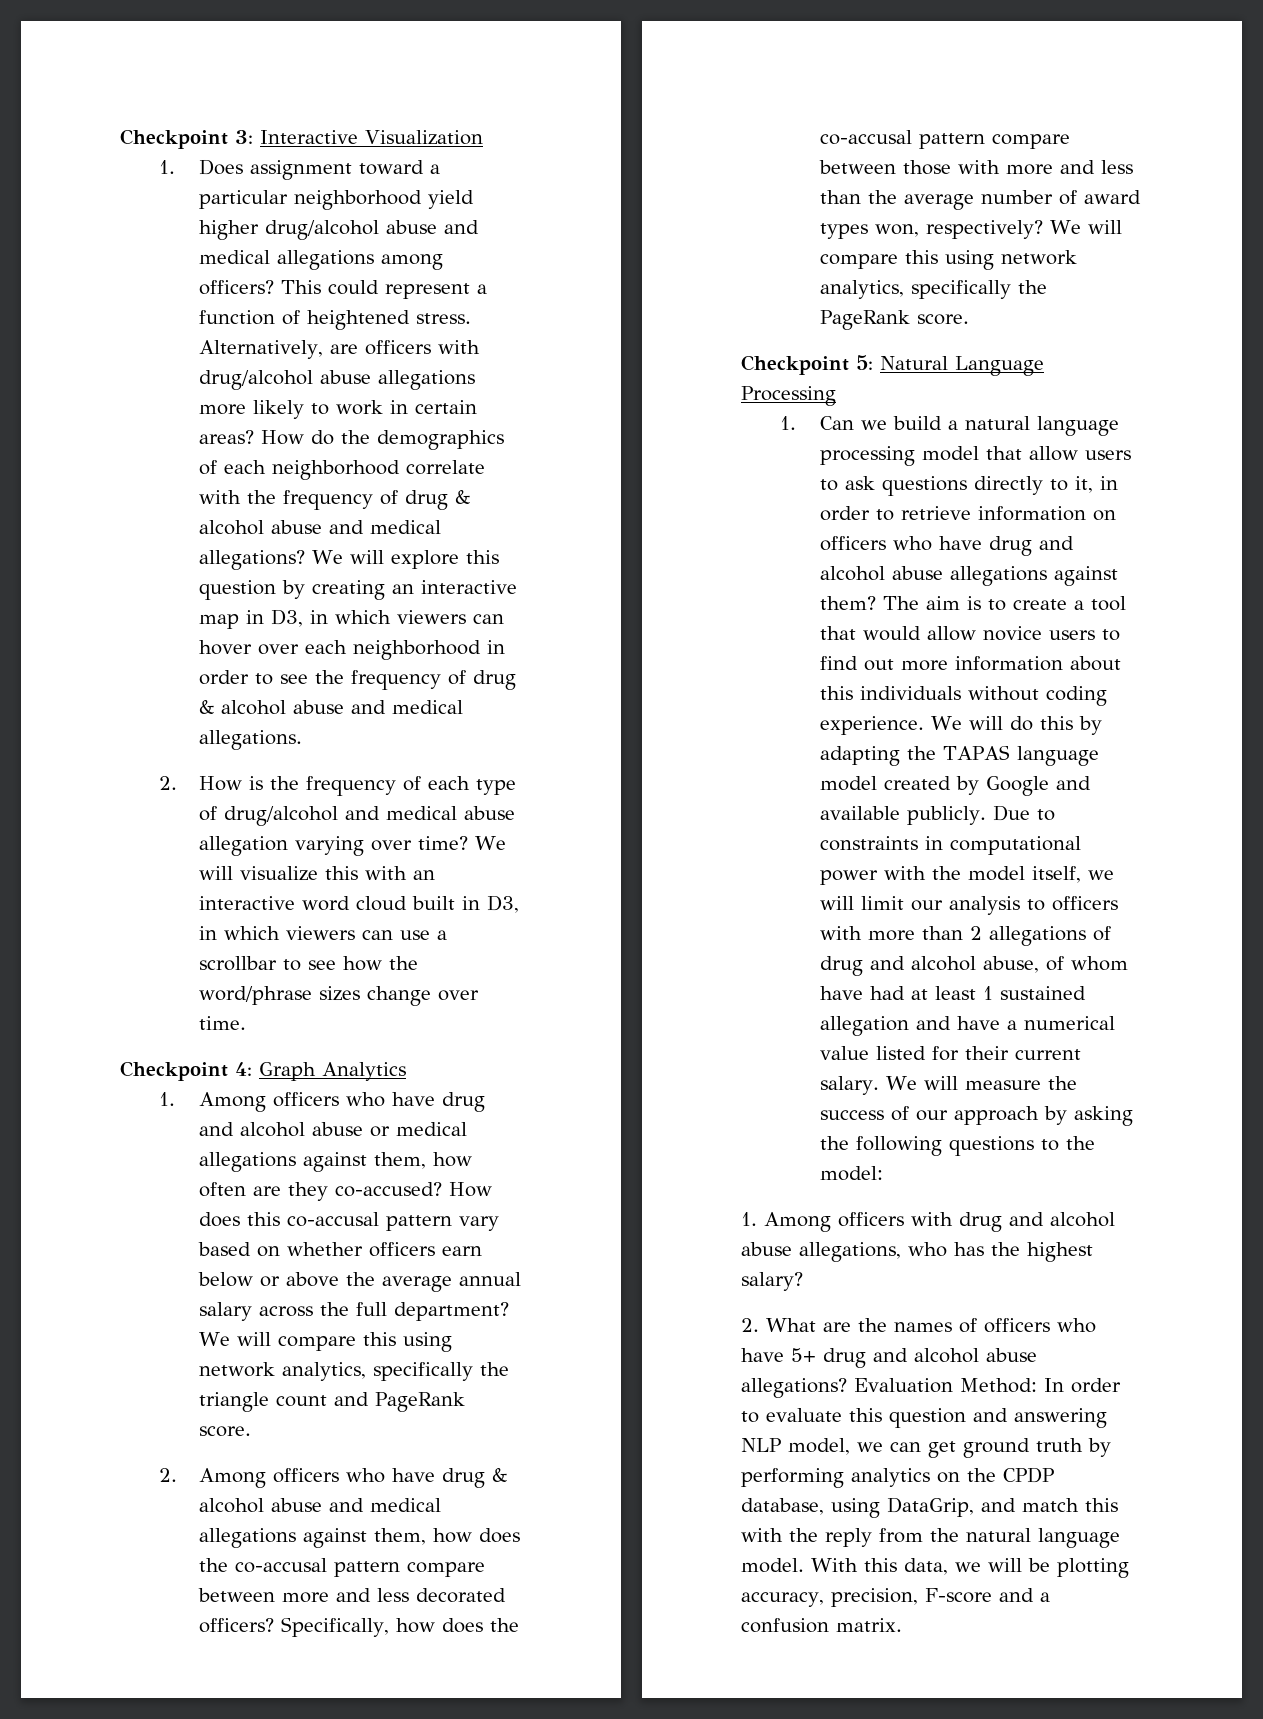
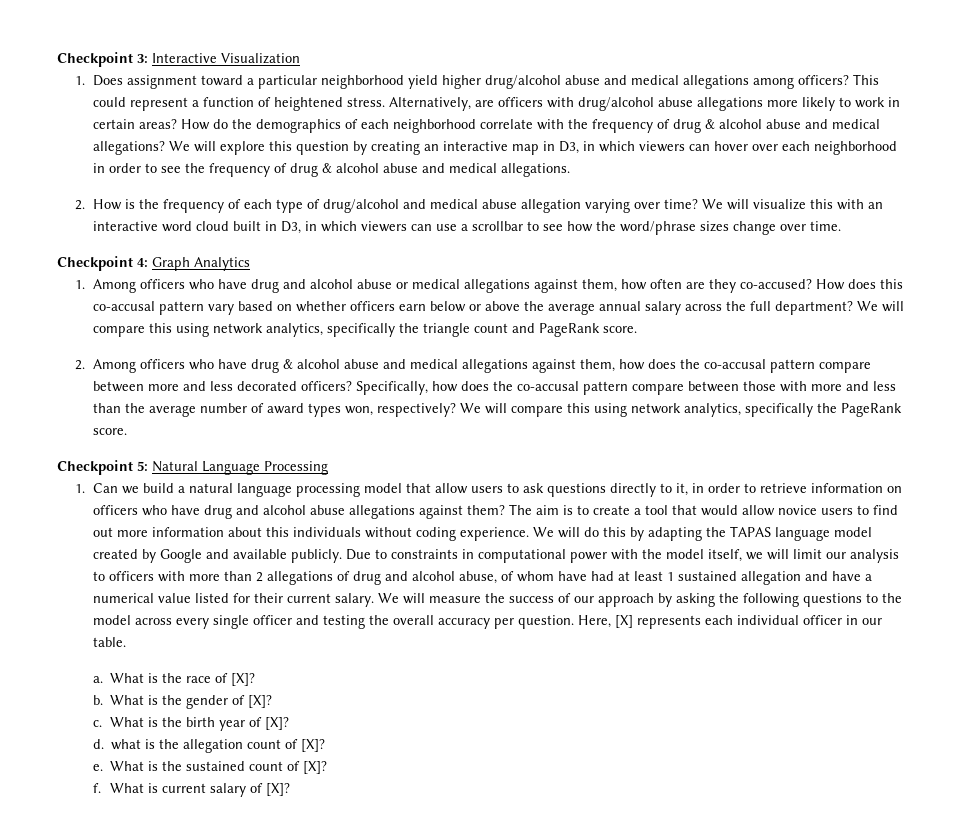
- We will measure the success of our approach by asking the following questions to the model:
- 1. Among officers with drug and alcohol abuse allegations, who has the highest salary?
- 2. What are the names of officers who have 5+ drug and alcohol abuse allegations? Evaluation Method: In order to evaluate this question and answering NLP model, we can get ground truth by performing analytics on the CPDP database, using DataGrip, and match this with the reply from the natural language model. With this data, we will be plotting accuracy, precision, F-score and a confusion matrix.
+ We will measure the success of our approach by asking the following questions to the model across every single officer and testing the overall accuracy per question. Here, [X] represents each individual officer in our table.
+ a. What is the race of [X]?
+ b. What is the gender of [X]?
+ c. What is the birth year of [X]?
+ d. what is the allegation count of [X]?
+ e. What is the sustained count of [X]?
+ f. What is current salary of [X]?

